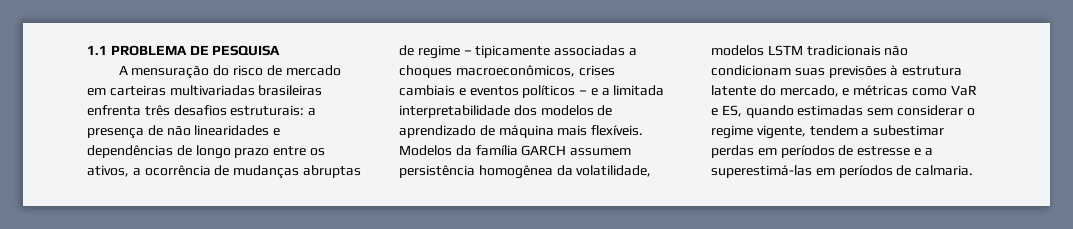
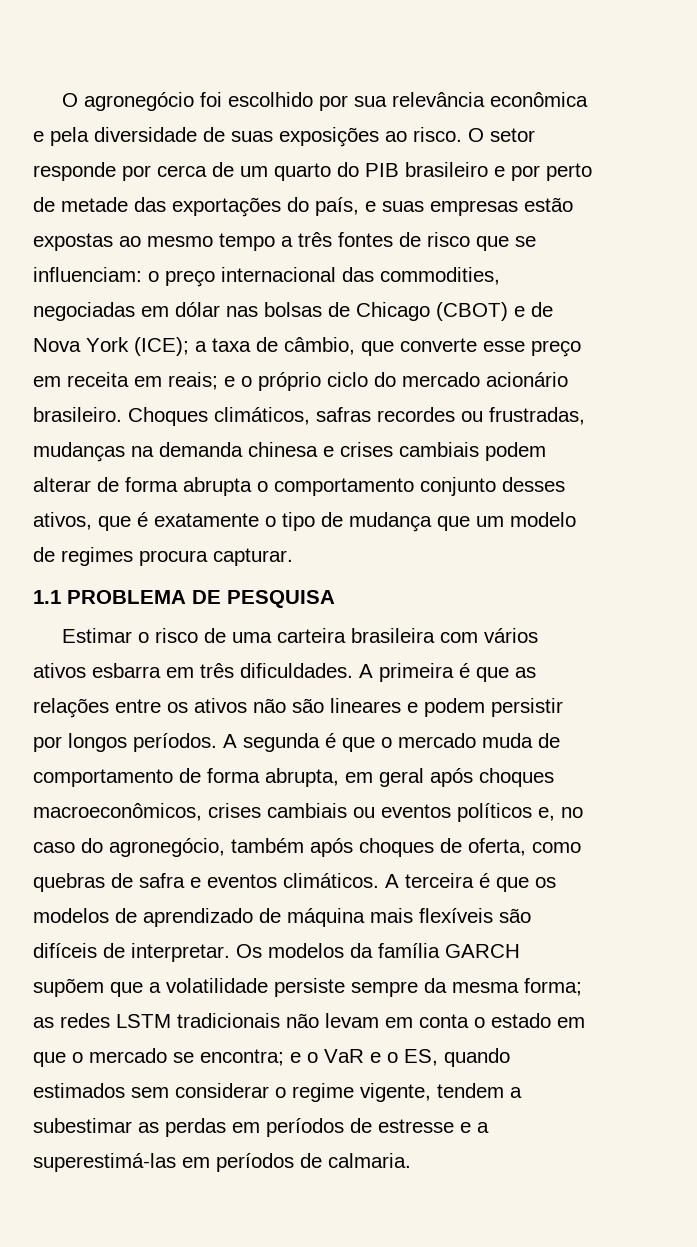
+ O agronegócio foi escolhido por sua relevância econômica e pela diversidade de suas exposições ao risco. O setor responde por cerca de um quarto do PIB brasileiro e por perto de metade das exportações do país, e suas empresas estão expostas ao mesmo tempo a três fontes de risco que se influenciam: o preço internacional das commodities, negociadas em dólar nas bolsas de Chicago (CBOT) e de Nova York (ICE); a taxa de câmbio, que converte esse preço em receita em reais; e o próprio ciclo do mercado acionário brasileiro. Choques climáticos, safras recordes ou frustradas, mudanças na demanda chinesa e crises cambiais podem alterar de forma abrupta o comportamento conjunto desses ativos, que é exatamente o tipo de mudança que um modelo de regimes procura capturar.
  1.1 PROBLEMA DE PESQUISA
- A mensuração do risco de mercado em carteiras multivariadas brasileiras enfrenta três desafios estruturais: a presença de não linearidades e dependências de longo prazo entre os ativos, a ocorrência de mudanças abruptas de regime – tipicamente associadas a choques macroeconômicos, crises cambiais e eventos políticos – e a limitada interpretabilidade dos modelos de aprendizado de máquina mais flexíveis. Modelos da família GARCH assumem persistência homogênea da volatilidade, modelos LSTM tradicionais não condicionam suas previsões à estrutura latente do mercado, e métricas como VaR e ES, quando estimadas sem considerar o regime vigente, tendem a subestimar perdas em períodos de estresse e a superestimá-las em períodos de calmaria.
+ Estimar o risco de uma carteira brasileira com vários ativos esbarra em três dificuldades. A primeira é que as relações entre os ativos não são lineares e podem persistir por longos períodos. A segunda é que o mercado muda de comportamento de forma abrupta, em geral após choques macroeconômicos, crises cambiais ou eventos políticos e, no caso do agronegócio, também após choques de oferta, como quebras de safra e eventos climáticos. A terceira é que os modelos de aprendizado de máquina mais flexíveis são difíceis de interpretar. Os modelos da família GARCH supõem que a volatilidade persiste sempre da mesma forma; as redes LSTM tradicionais não levam em conta o estado em que o mercado se encontra; e o VaR e o ES, quando estimados sem considerar o regime vigente, tendem a subestimar as perdas em períodos de estresse e a superestimá-las em períodos de calmaria.

